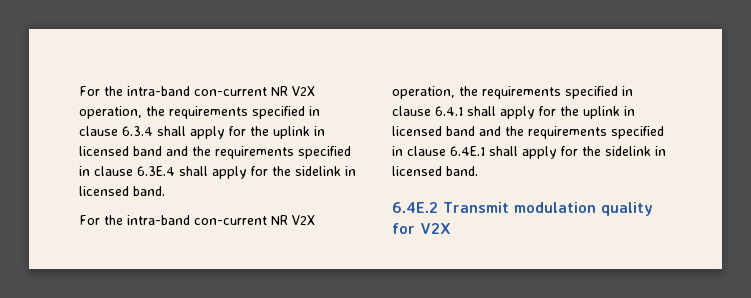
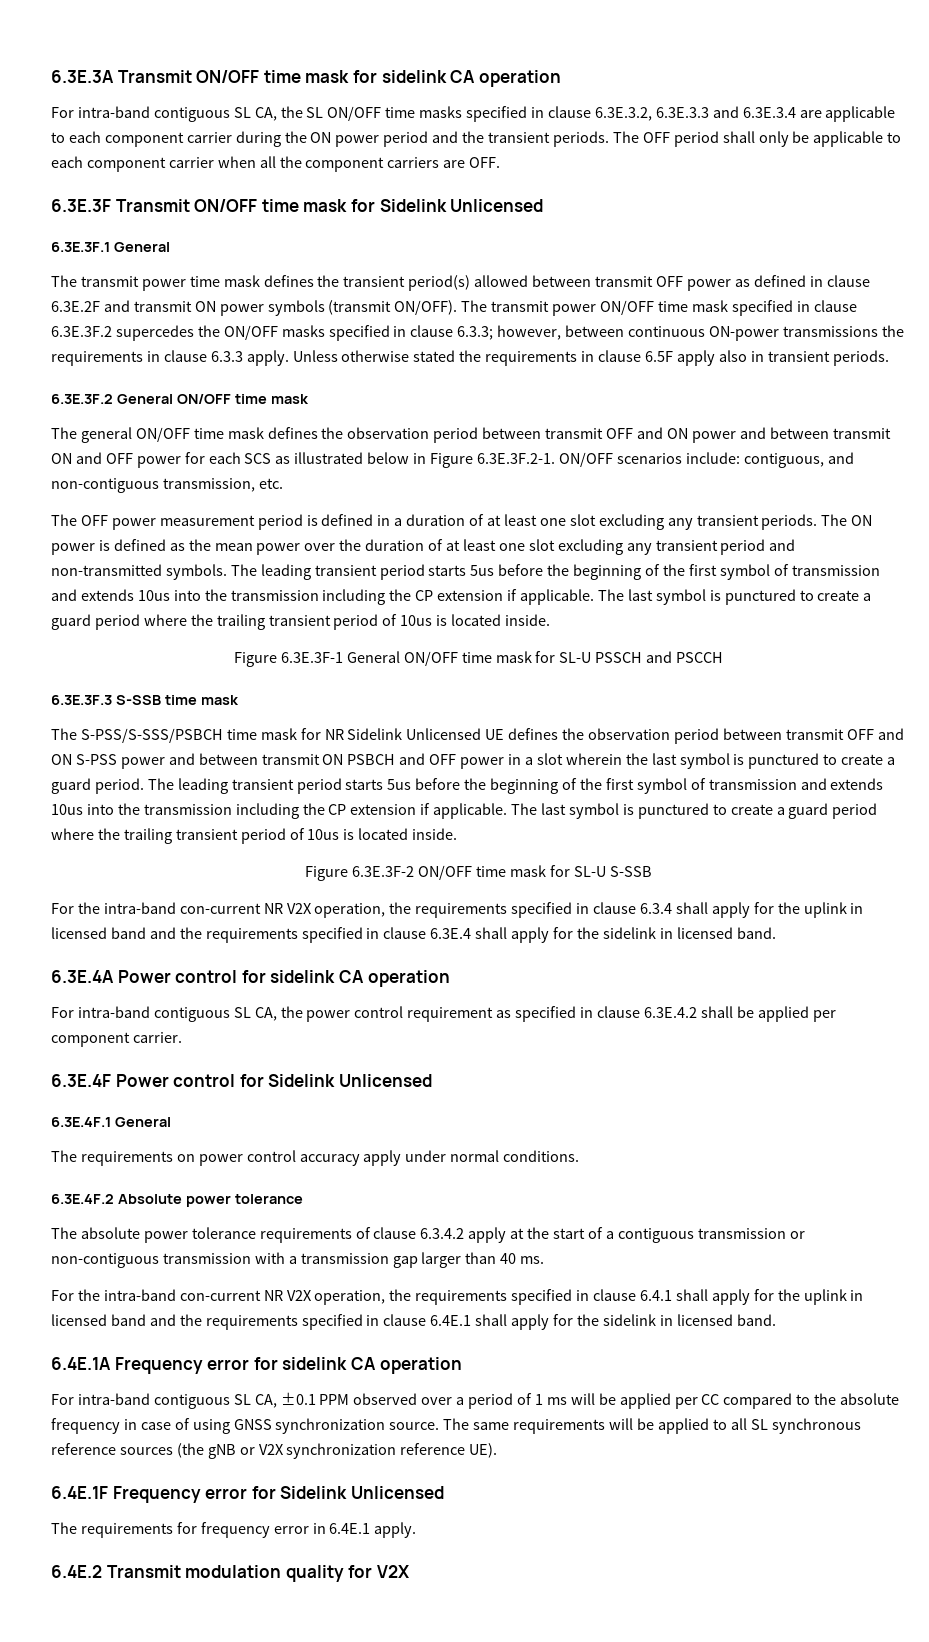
+ 6.3E.3A Transmit ON/OFF time mask for sidelink CA operation
+ For intra-band contiguous SL CA, the SL ON/OFF time masks specified in clause 6.3E.3.2, 6.3E.3.3 and 6.3E.3.4 are applicable to each component carrier during the ON power period and the transient periods. The OFF period shall only be applicable to each component carrier when all the component carriers are OFF.
+ 6.3E.3F Transmit ON/OFF time mask for Sidelink Unlicensed
+ 6.3E.3F.1 General
+ The transmit power time mask defines the transient period(s) allowed between transmit OFF power as defined in clause 6.3E.2F and transmit ON power symbols (transmit ON/OFF). The transmit power ON/OFF time mask specified in clause 6.3E.3F.2 supercedes the ON/OFF masks specified in clause 6.3.3; however, between continuous ON-power transmissions the requirements in clause 6.3.3 apply. Unless otherwise stated the requirements in clause 6.5F apply also in transient periods.
+ 6.3E.3F.2 General ON/OFF time mask
+ The general ON/OFF time mask defines the observation period between transmit OFF and ON power and between transmit ON and OFF power for each SCS as illustrated below in Figure 6.3E.3F.2-1. ON/OFF scenarios include: contiguous, and non-contiguous transmission, etc.
+ The OFF power measurement period is defined in a duration of at least one slot excluding any transient periods. The ON power is defined as the mean power over the duration of at least one slot excluding any transient period and non-transmitted symbols. The leading transient period starts 5us before the beginning of the first symbol of transmission and extends 10us into the transmission including the CP extension if applicable. The last symbol is punctured to create a guard period where the trailing transient period of 10us is located inside.
+ Figure 6.3E.3F-1 General ON/OFF time mask for SL-U PSSCH and PSCCH
+ 6.3E.3F.3 S-SSB time mask
+ The S-PSS/S-SSS/PSBCH time mask for NR Sidelink Unlicensed UE defines the observation period between transmit OFF and ON S-PSS power and between transmit ON PSBCH and OFF power in a slot wherein the last symbol is punctured to create a guard period. The leading transient period starts 5us before the beginning of the first symbol of transmission and extends 10us into the transmission including the CP extension if applicable. The last symbol is punctured to create a guard period where the trailing transient period of 10us is located inside.
+ Figure 6.3E.3F-2 ON/OFF time mask for SL-U S-SSB
+ 6.3E.4A Power control for sidelink CA operation
+ For intra-band contiguous SL CA, the power control requirement as specified in clause 6.3E.4.2 shall be applied per component carrier.
+ 6.3E.4F Power control for Sidelink Unlicensed
+ 6.3E.4F.1 General
+ The requirements on power control accuracy apply under normal conditions.
+ 6.3E.4F.2 Absolute power tolerance
+ The absolute power tolerance requirements of clause 6.3.4.2 apply at the start of a contiguous transmission or non-contiguous transmission with a transmission gap larger than 40 ms.
+ 6.4E.1A Frequency error for sidelink CA operation
+ For intra-band contiguous SL CA, ±0.1 PPM observed over a period of 1 ms will be applied per CC compared to the absolute frequency in case of using GNSS synchronization source. The same requirements will be applied to all SL synchronous reference sources (the gNB or V2X synchronization reference UE).
+ 6.4E.1F Frequency error for Sidelink Unlicensed
+ The requirements for frequency error in 6.4E.1 apply.

